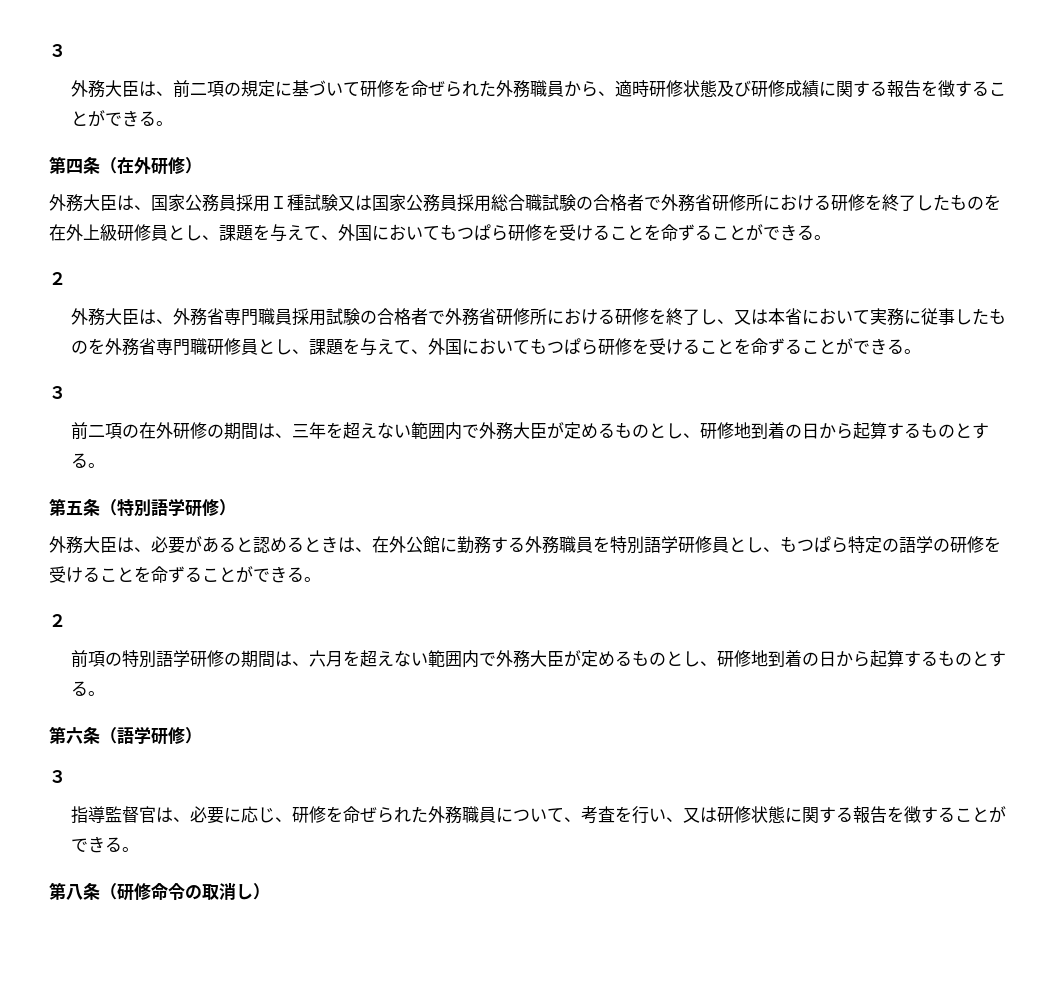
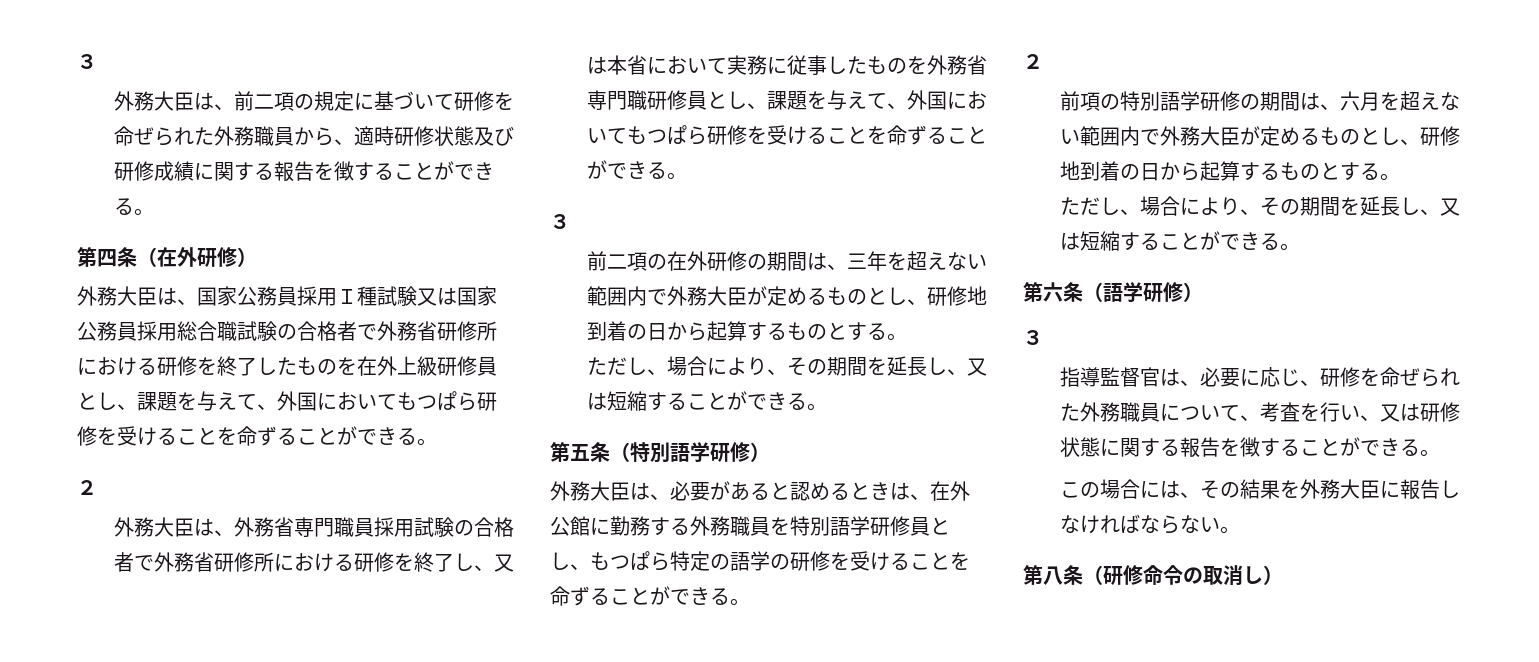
  前二項の在外研修の期間は、三年を超えない範囲内で外務大臣が定めるものとし、研修地到着の日から起算するものとする。
+ ただし、場合により、その期間を延長し、又は短縮することができる。
  前項の特別語学研修の期間は、六月を超えない範囲内で外務大臣が定めるものとし、研修地到着の日から起算するものとする。
+ ただし、場合により、その期間を延長し、又は短縮することができる。
+ この場合には、その結果を外務大臣に報告しなければならない。

